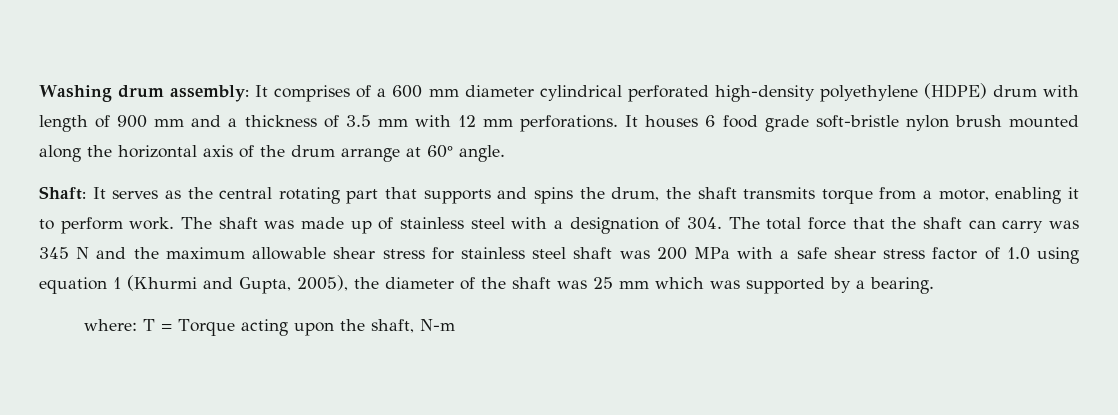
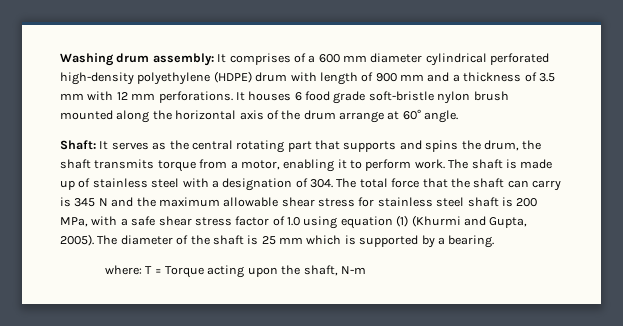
- The shaft was made up of stainless steel with a designation of 304. The total force that the shaft can carry was 345 N and the maximum allowable shear stress for stainless steel shaft was 200 MPa with a safe shear stress factor of 1.0 using equation 1 (Khurmi and Gupta, 2005), the diameter of the shaft was 25 mm which was supported by a bearing.
+ The shaft is made up of stainless steel with a designation of 304. The total force that the shaft can carry is 345 N and the maximum allowable shear stress for stainless steel shaft is 200 MPa, with a safe shear stress factor of 1.0 using equation (1) (Khurmi and Gupta, 2005). The diameter of the shaft is 25 mm which is supported by a bearing.

